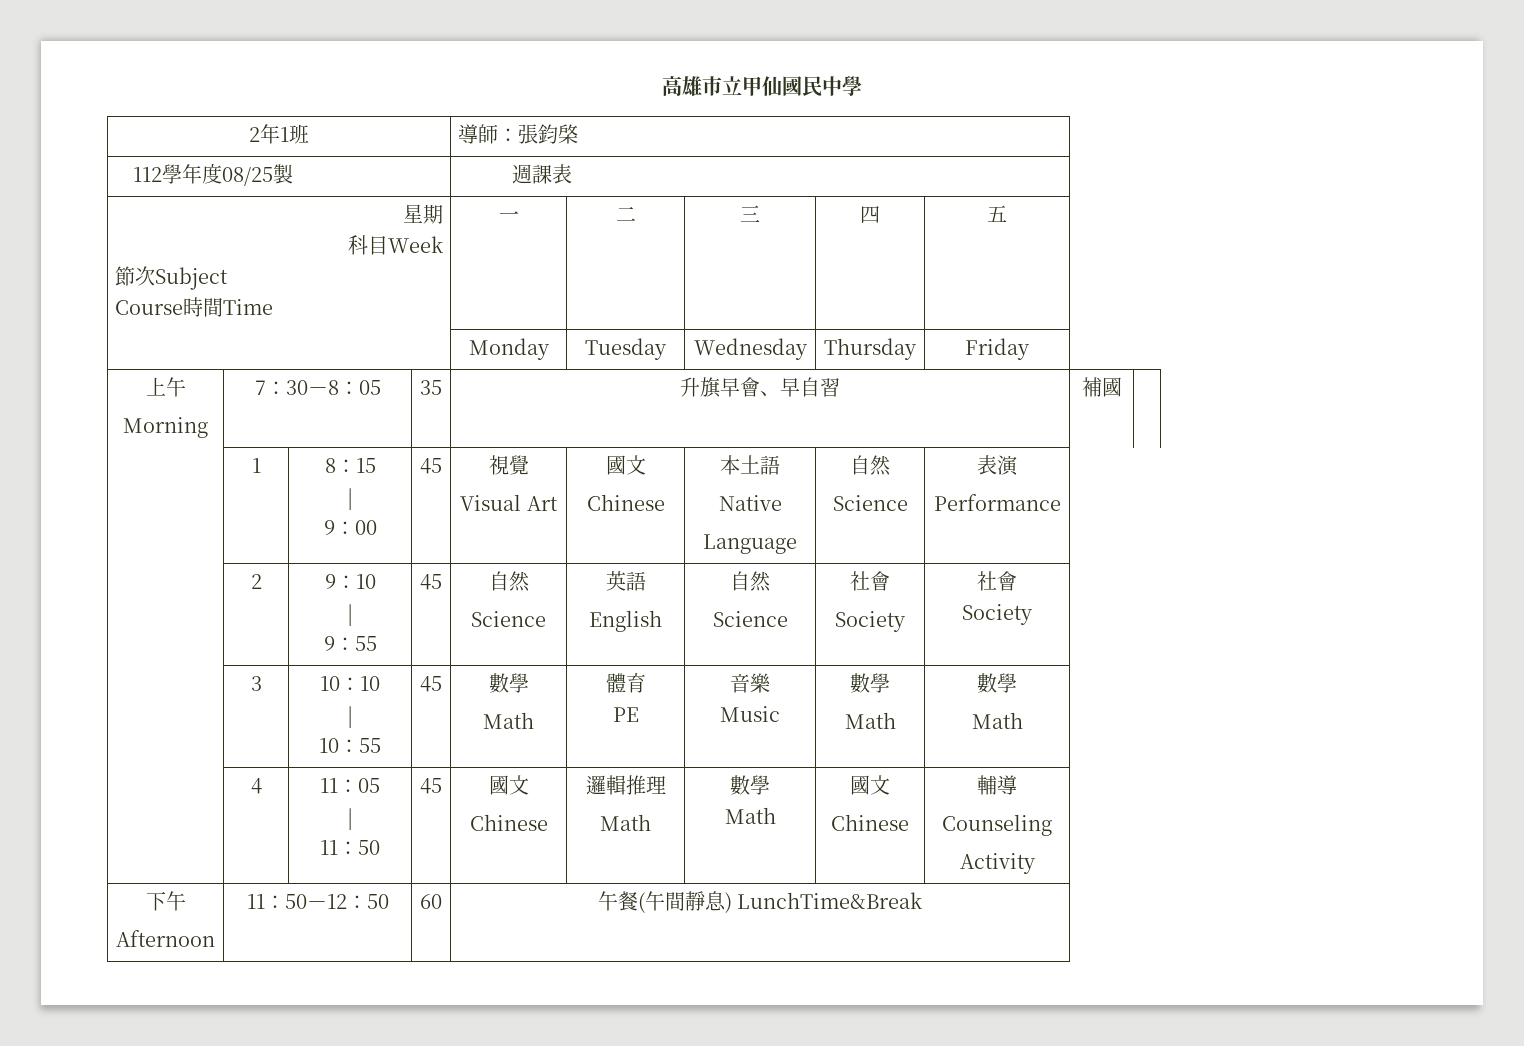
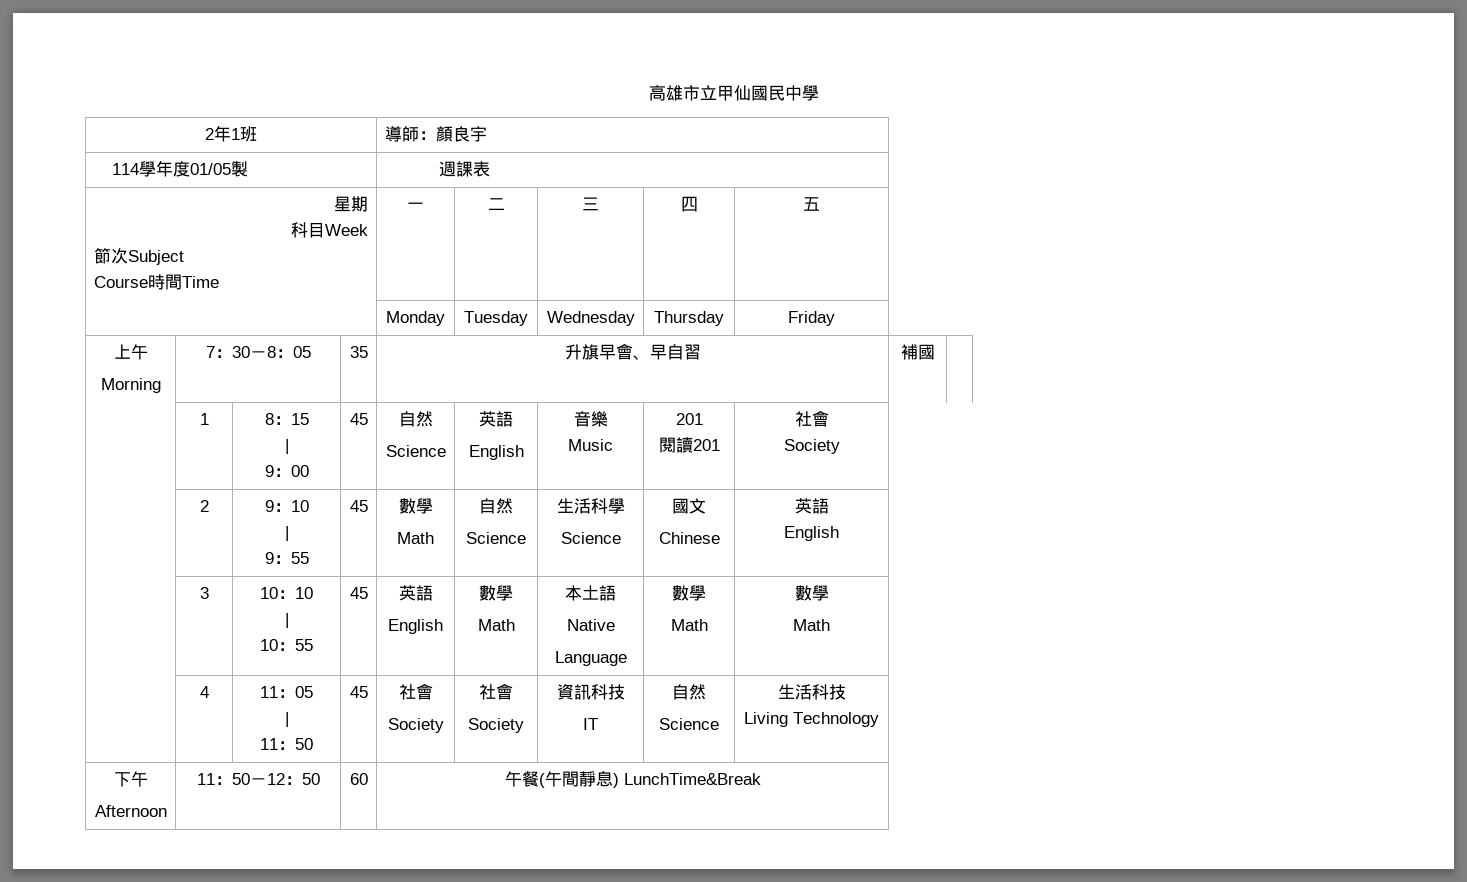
- 2年1班 | 導師：張鈞棨
- 112學年度08/25製 | 週課表
+ 2年1班 | 導師：顏良宇
+ 114學年度01/05製 | 週課表
  | 1 | 8：15
  |
- 9：00 | 45 | 視覺
- Visual Art | 國文
- Chinese | 本土語
- Native
- Language | 自然
- Science | 表演
- Performance
+ 9：00 | 45 | 自然
+ Science | 英語
+ English | 音樂
+ Music | 201
+ 閱讀201 | 社會
+ Society
  | 2 | 9：10
  |
- 9：55 | 45 | 自然
- Science | 英語
- English | 自然
- Science | 社會
- Society | 社會
- Society
+ 9：55 | 45 | 數學
+ Math | 自然
+ Science | 生活科學
+ Science | 國文
+ Chinese | 英語
+ English
  | 3 | 10：10
  |
- 10：55 | 45 | 數學
- Math | 體育
- PE | 音樂
- Music | 數學
+ 10：55 | 45 | 英語
+ English | 數學
+ Math | 本土語
+ Native
+ Language | 數學
  | 4 | 11：05
  |
- 11：50 | 45 | 國文
- Chinese | 邏輯推理
- Math | 數學
- Math | 國文
- Chinese | 輔導
- Counseling
- Activity
+ 11：50 | 45 | 社會
+ Society | 社會
+ Society | 資訊科技
+ IT | 自然
+ Science | 生活科技
+ Living Technology

